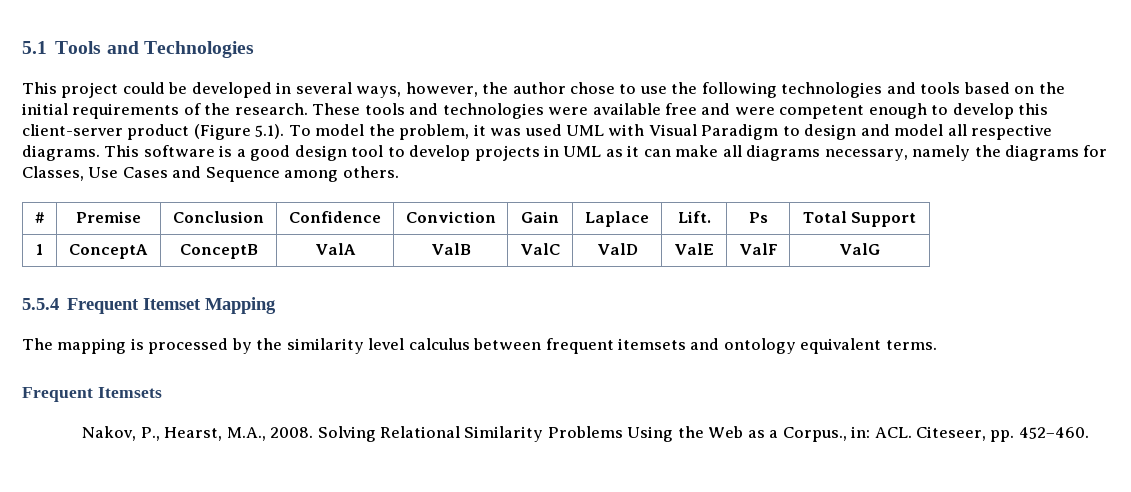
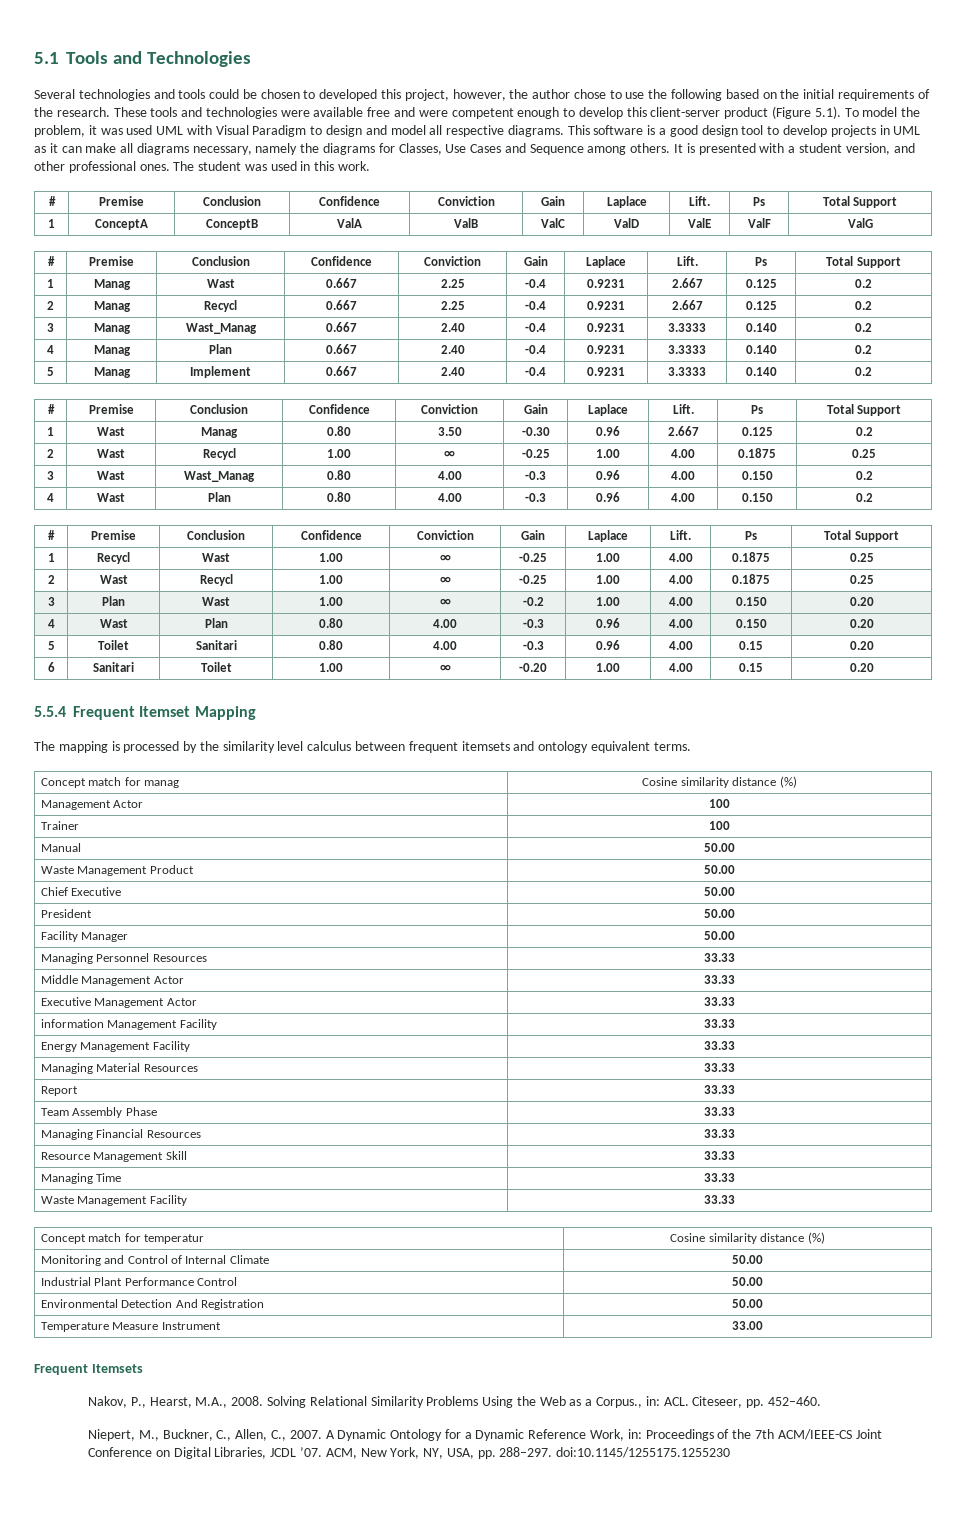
- This project could be developed in several ways, however, the author chose to use the following technologies and tools based on the initial requirements of the research.
+ Several technologies and tools could be chosen to developed this project, however, the author chose to use the following based on the initial requirements of the research.
+ It is presented with a student version, and other professional ones. The student was used in this work.
  1 | ConceptA | ConceptB | ValA | ValB | ValC | ValD | ValE | ValF | ValG
+ # | Premise | Conclusion | Confidence | Conviction | Gain | Laplace | Lift. | Ps | Total Support
+ 1 | Manag | Wast | 0.667 | 2.25 | -0.4 | 0.9231 | 2.667 | 0.125 | 0.2
+ 2 | Manag | Recycl | 0.667 | 2.25 | -0.4 | 0.9231 | 2.667 | 0.125 | 0.2
+ 3 | Manag | Wast_Manag | 0.667 | 2.40 | -0.4 | 0.9231 | 3.3333 | 0.140 | 0.2
+ 4 | Manag | Plan | 0.667 | 2.40 | -0.4 | 0.9231 | 3.3333 | 0.140 | 0.2
+ 5 | Manag | Implement | 0.667 | 2.40 | -0.4 | 0.9231 | 3.3333 | 0.140 | 0.2
+ # | Premise | Conclusion | Confidence | Conviction | Gain | Laplace | Lift. | Ps | Total Support
+ 1 | Wast | Manag | 0.80 | 3.50 | -0.30 | 0.96 | 2.667 | 0.125 | 0.2
+ 2 | Wast | Recycl | 1.00 | ∞ | -0.25 | 1.00 | 4.00 | 0.1875 | 0.25
+ 3 | Wast | Wast_Manag | 0.80 | 4.00 | -0.3 | 0.96 | 4.00 | 0.150 | 0.2
+ 4 | Wast | Plan | 0.80 | 4.00 | -0.3 | 0.96 | 4.00 | 0.150 | 0.2
+ # | Premise | Conclusion | Confidence | Conviction | Gain | Laplace | Lift. | Ps | Total Support
+ 1 | Recycl | Wast | 1.00 | ∞ | -0.25 | 1.00 | 4.00 | 0.1875 | 0.25
+ 2 | Wast | Recycl | 1.00 | ∞ | -0.25 | 1.00 | 4.00 | 0.1875 | 0.25
+ 3 | Plan | Wast | 1.00 | ∞ | -0.2 | 1.00 | 4.00 | 0.150 | 0.20
+ 4 | Wast | Plan | 0.80 | 4.00 | -0.3 | 0.96 | 4.00 | 0.150 | 0.20
+ 5 | Toilet | Sanitari | 0.80 | 4.00 | -0.3 | 0.96 | 4.00 | 0.15 | 0.20
+ 6 | Sanitari | Toilet | 1.00 | ∞ | -0.20 | 1.00 | 4.00 | 0.15 | 0.20
+ Concept match for manag | Cosine similarity distance (%)
+ Management Actor | 100
+ Trainer | 100
+ Manual | 50.00
+ Waste Management Product | 50.00
+ Chief Executive | 50.00
+ President | 50.00
+ Facility Manager | 50.00
+ Managing Personnel Resources | 33.33
+ Middle Management Actor | 33.33
+ Executive Management Actor | 33.33
+ information Management Facility | 33.33
+ Energy Management Facility | 33.33
+ Managing Material Resources | 33.33
+ Report | 33.33
+ Team Assembly Phase | 33.33
+ Managing Financial Resources | 33.33
+ Resource Management Skill | 33.33
+ Managing Time | 33.33
+ Waste Management Facility | 33.33
+ Concept match for temperatur | Cosine similarity distance (%)
+ Monitoring and Control of Internal Climate | 50.00
+ Industrial Plant Performance Control | 50.00
+ Environmental Detection And Registration | 50.00
+ Temperature Measure Instrument | 33.00
+ Niepert, M., Buckner, C., Allen, C., 2007. A Dynamic Ontology for a Dynamic Reference Work, in: Proceedings of the 7th ACM/IEEE-CS Joint Conference on Digital Libraries, JCDL ’07. ACM, New York, NY, USA, pp. 288–297. doi:10.1145/1255175.1255230

